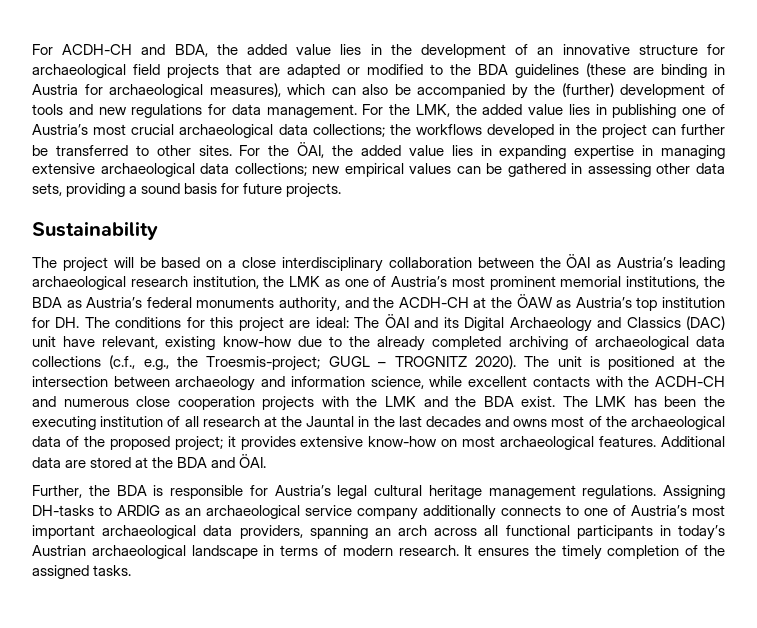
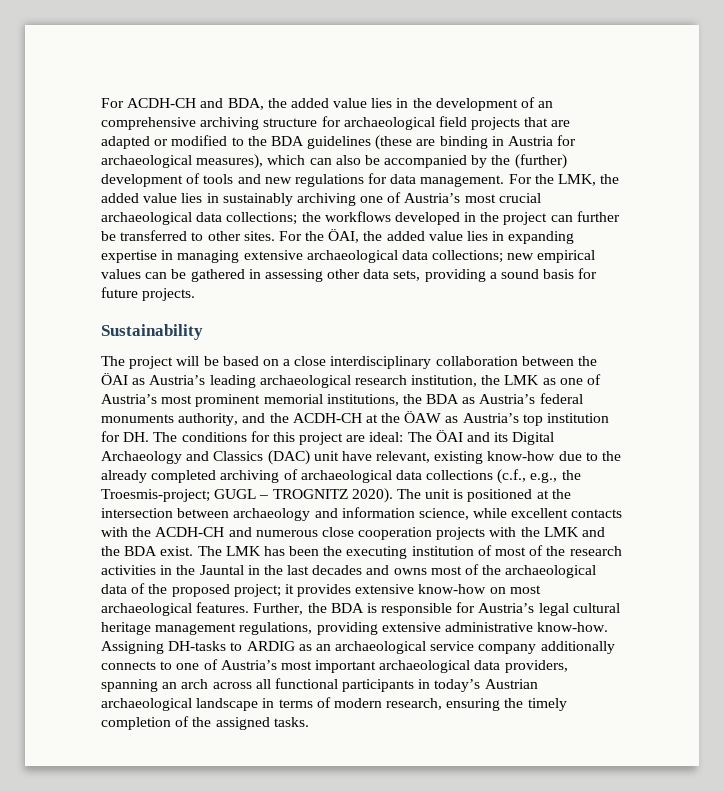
- For ACDH-CH and BDA, the added value lies in the development of an innovative structure for archaeological field projects that are adapted or modified to the BDA guidelines (these are binding in Austria for archaeological measures), which can also be accompanied by the (further) development of tools and new regulations for data management.
+ For ACDH-CH and BDA, the added value lies in the development of an comprehensive archiving structure for archaeological field projects that are adapted or modified to the BDA guidelines (these are binding in Austria for archaeological measures), which can also be accompanied by the (further) development of tools and new regulations for data management.
- For the LMK, the added value lies in publishing one of Austria’s most crucial archaeological data collections; the workflows developed in the project can further be transferred to other sites.
+ For the LMK, the added value lies in sustainably archiving one of Austria’s most crucial archaeological data collections; the workflows developed in the project can further be transferred to other sites.
- The LMK has been the executing institution of all research at the Jauntal in the last decades and owns most of the archaeological data of the proposed project; it provides extensive know-how on most archaeological features. Additional data are stored at the BDA and ÖAI.
- Further, the BDA is responsible for Austria’s legal cultural heritage management regulations.
+ The LMK has been the executing institution of most of the research activities in the Jauntal in the last decades and owns most of the archaeological data of the proposed project; it provides extensive know-how on most archaeological features. Further, the BDA is responsible for Austria’s legal cultural heritage management regulations, providing extensive administrative know-how.
- Assigning DH-tasks to ARDIG as an archaeological service company additionally connects to one of Austria’s most important archaeological data providers, spanning an arch across all functional participants in today’s Austrian archaeological landscape in terms of modern research. It ensures the timely completion of the assigned tasks.
+ Assigning DH-tasks to ARDIG as an archaeological service company additionally connects to one of Austria’s most important archaeological data providers, spanning an arch across all functional participants in today’s Austrian archaeological landscape in terms of modern research, ensuring the timely completion of the assigned tasks.

